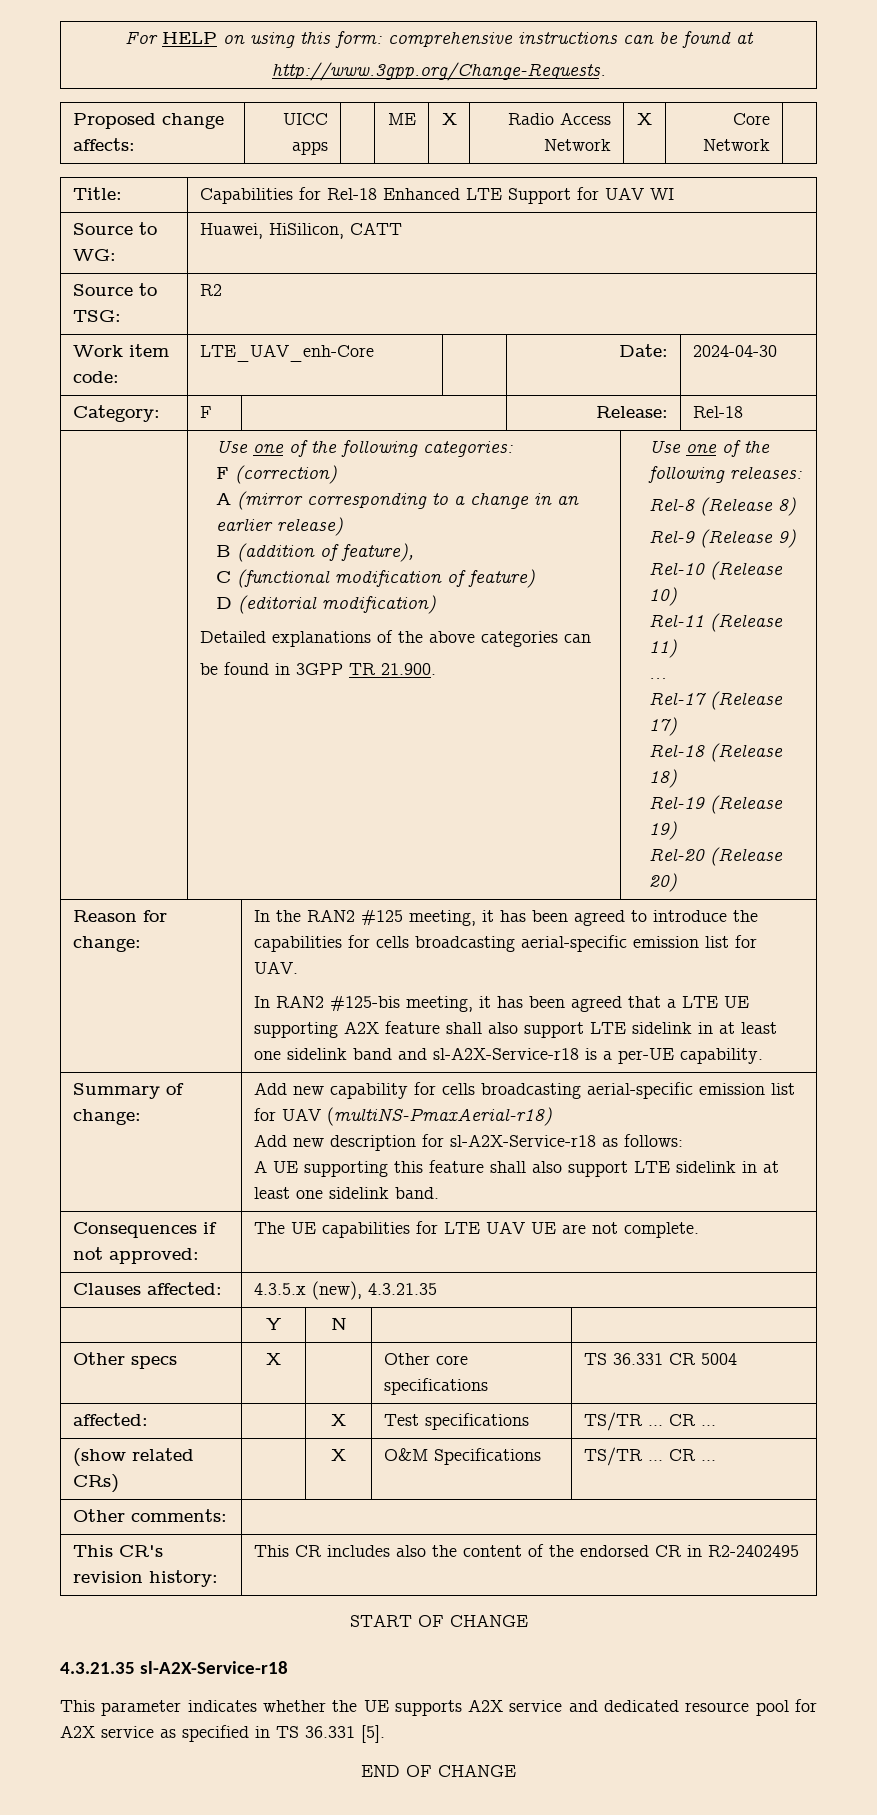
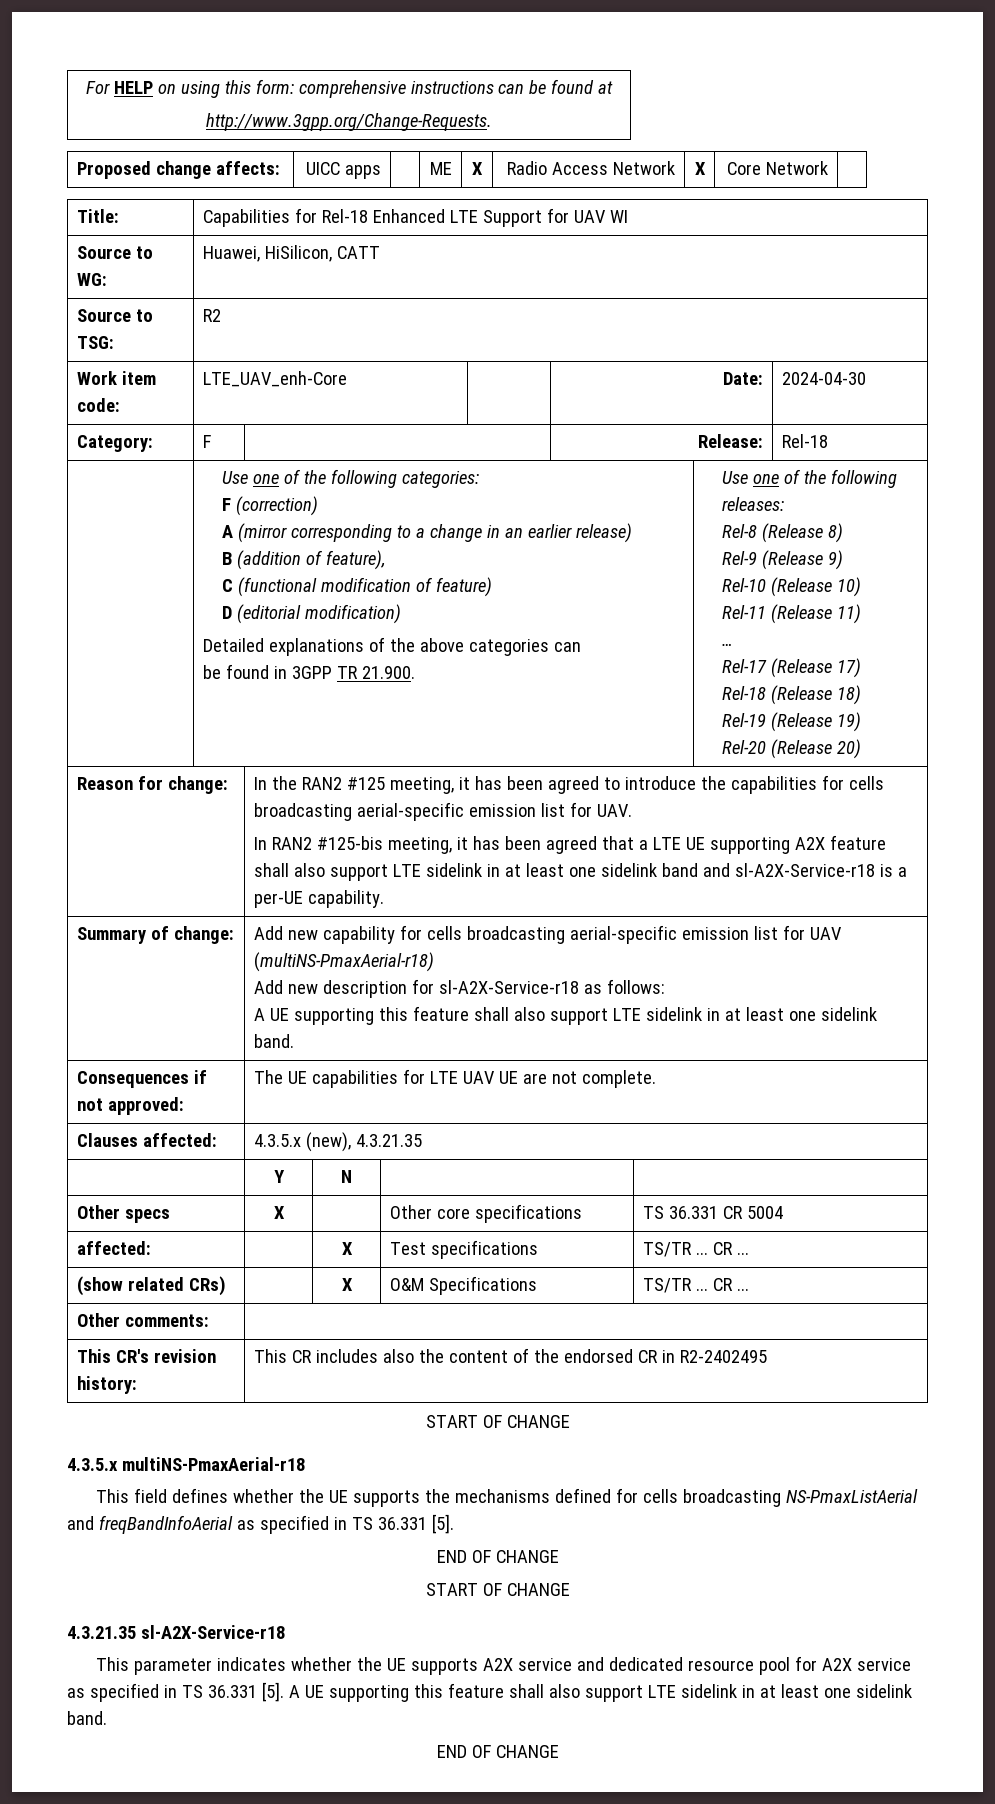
+ 4.3.5.x multiNS-PmaxAerial-r18
+ This field defines whether the UE supports the mechanisms defined for cells broadcasting NS-PmaxListAerial and freqBandInfoAerial as specified in TS 36.331 [5].
+ END OF CHANGE
+ START OF CHANGE
- This parameter indicates whether the UE supports A2X service and dedicated resource pool for A2X service as specified in TS 36.331 [5].
+ This parameter indicates whether the UE supports A2X service and dedicated resource pool for A2X service as specified in TS 36.331 [5]. A UE supporting this feature shall also support LTE sidelink in at least one sidelink band.

